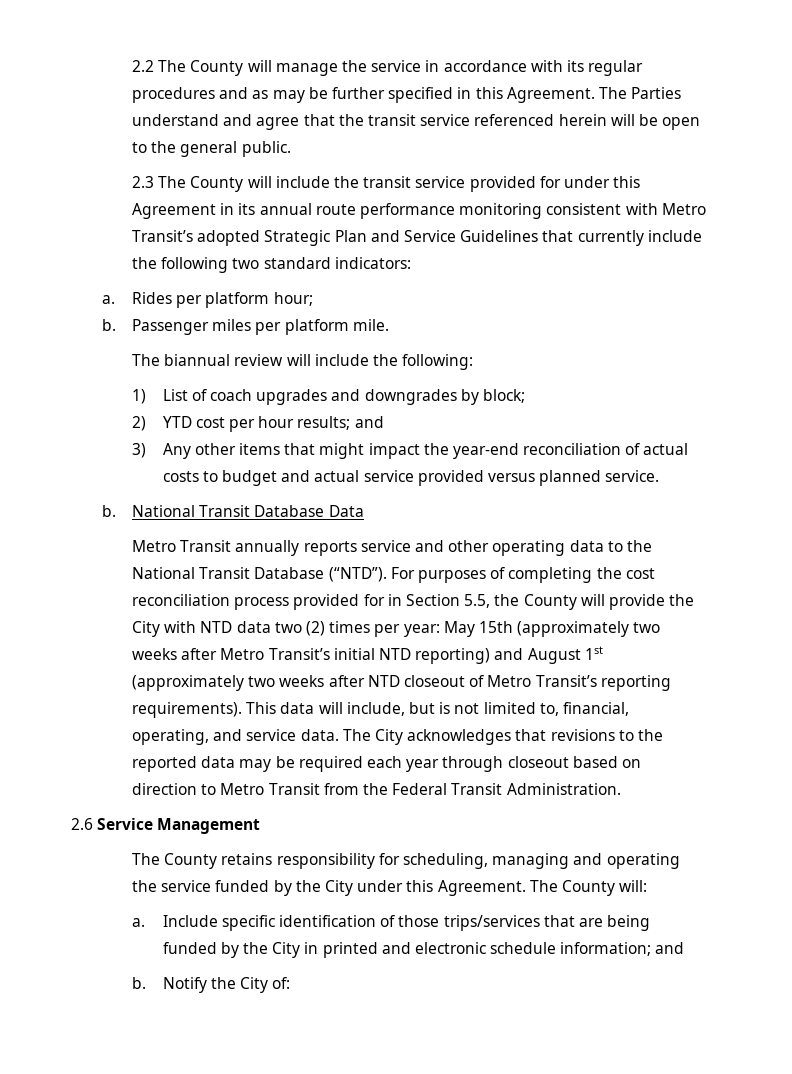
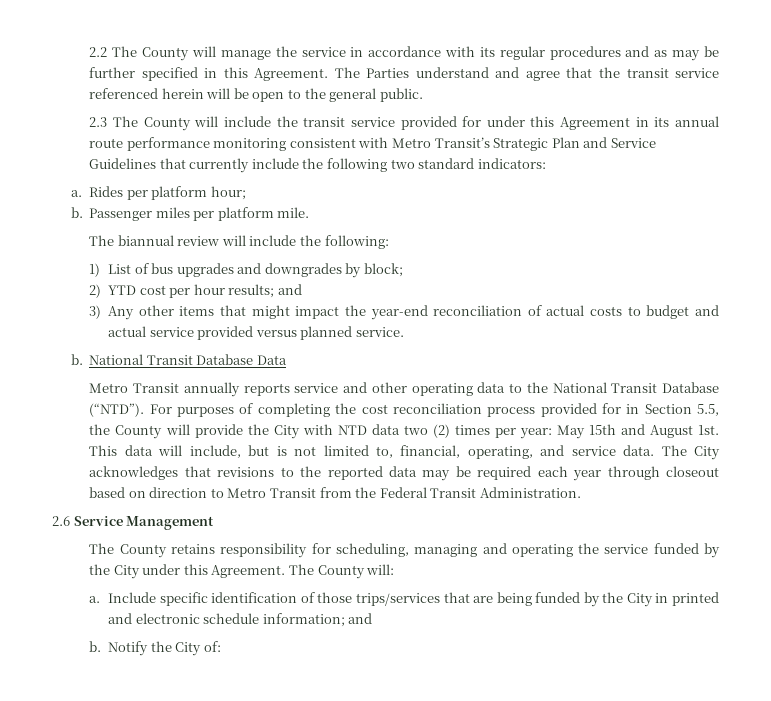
- 2.3 The County will include the transit service provided for under this Agreement in its annual route performance monitoring consistent with Metro Transit’s adopted Strategic Plan and Service Guidelines that currently include the following two standard indicators:
+ 2.3 The County will include the transit service provided for under this Agreement in its annual route performance monitoring consistent with Metro Transit’s Strategic Plan and Service Guidelines that currently include the following two standard indicators:
- 1) List of coach upgrades and downgrades by block;
+ 1) List of bus upgrades and downgrades by block;
- For purposes of completing the cost reconciliation process provided for in Section 5.5, the County will provide the City with NTD data two (2) times per year: May 15th (approximately two weeks after Metro Transit’s initial NTD reporting) and August 1st (approximately two weeks after NTD closeout of Metro Transit’s reporting requirements).
+ For purposes of completing the cost reconciliation process provided for in Section 5.5, the County will provide the City with NTD data two (2) times per year: May 15th and August 1st.

